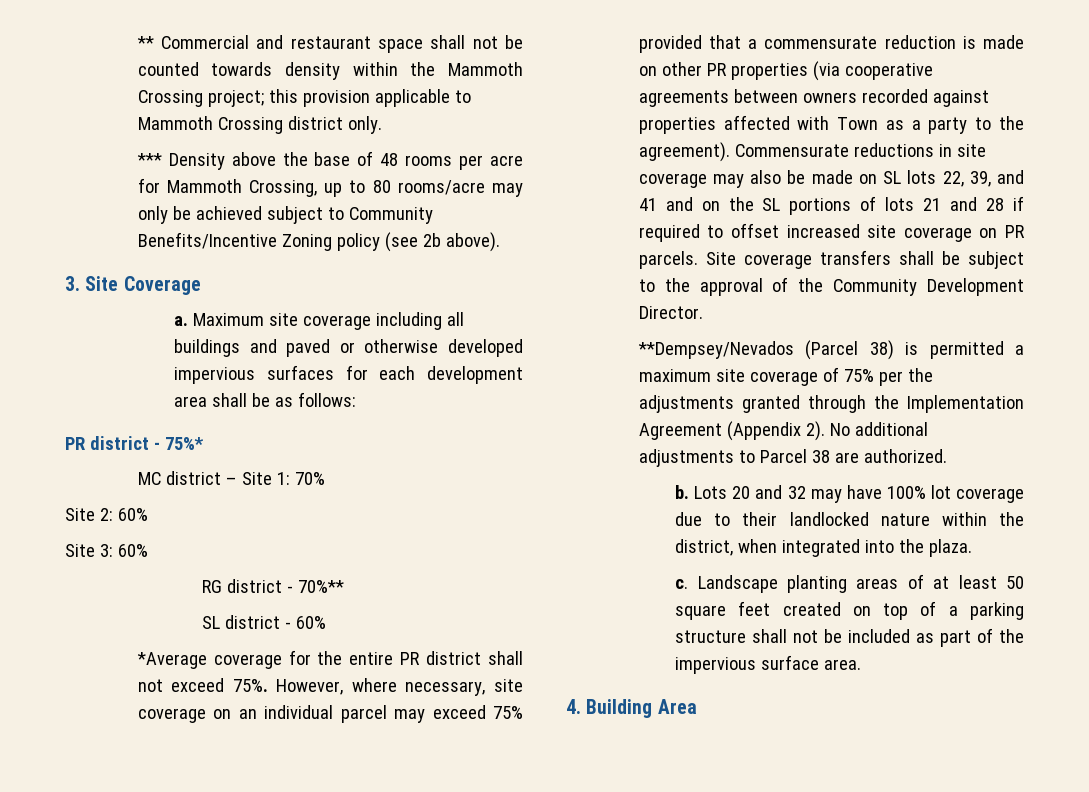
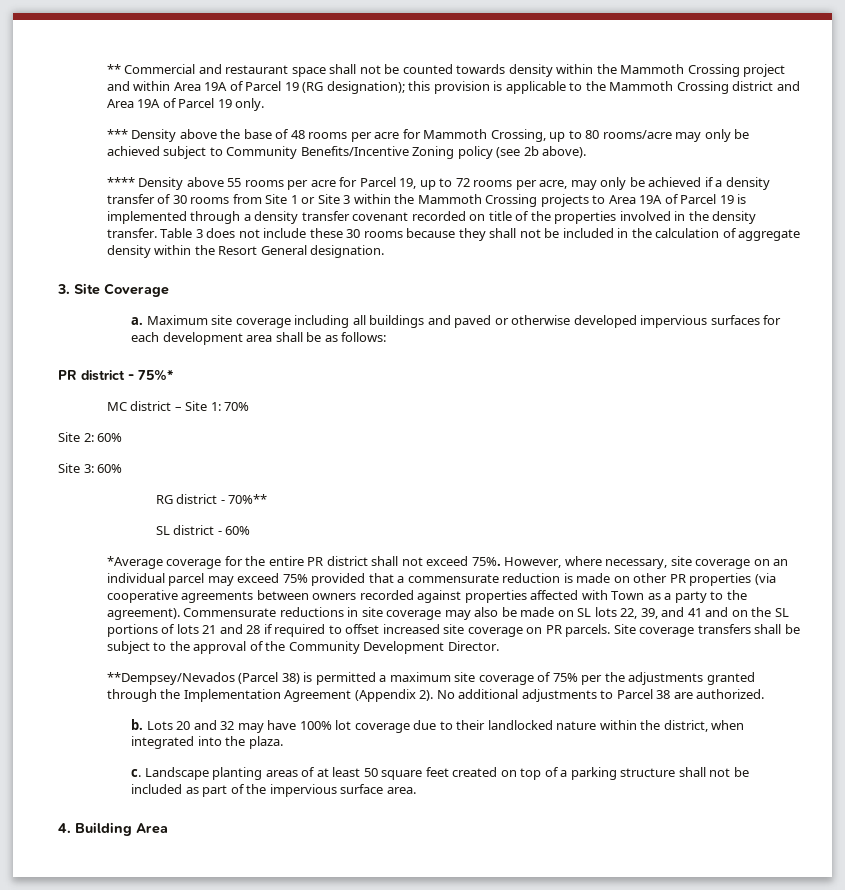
- ** Commercial and restaurant space shall not be counted towards density within the Mammoth Crossing project; this provision applicable to Mammoth Crossing district only.
+ ** Commercial and restaurant space shall not be counted towards density within the Mammoth Crossing project and within Area 19A of Parcel 19 (RG designation); this provision is applicable to the Mammoth Crossing district and Area 19A of Parcel 19 only.
+ **** Density above 55 rooms per acre for Parcel 19, up to 72 rooms per acre, may only be achieved if a density transfer of 30 rooms from Site 1 or Site 3 within the Mammoth Crossing projects to Area 19A of Parcel 19 is implemented through a density transfer covenant recorded on title of the properties involved in the density transfer. Table 3 does not include these 30 rooms because they shall not be included in the calculation of aggregate density within the Resort General designation.

